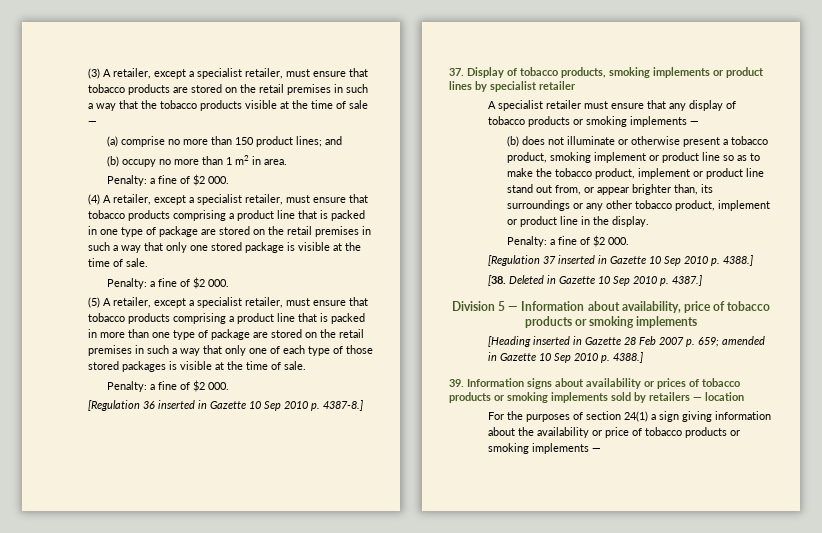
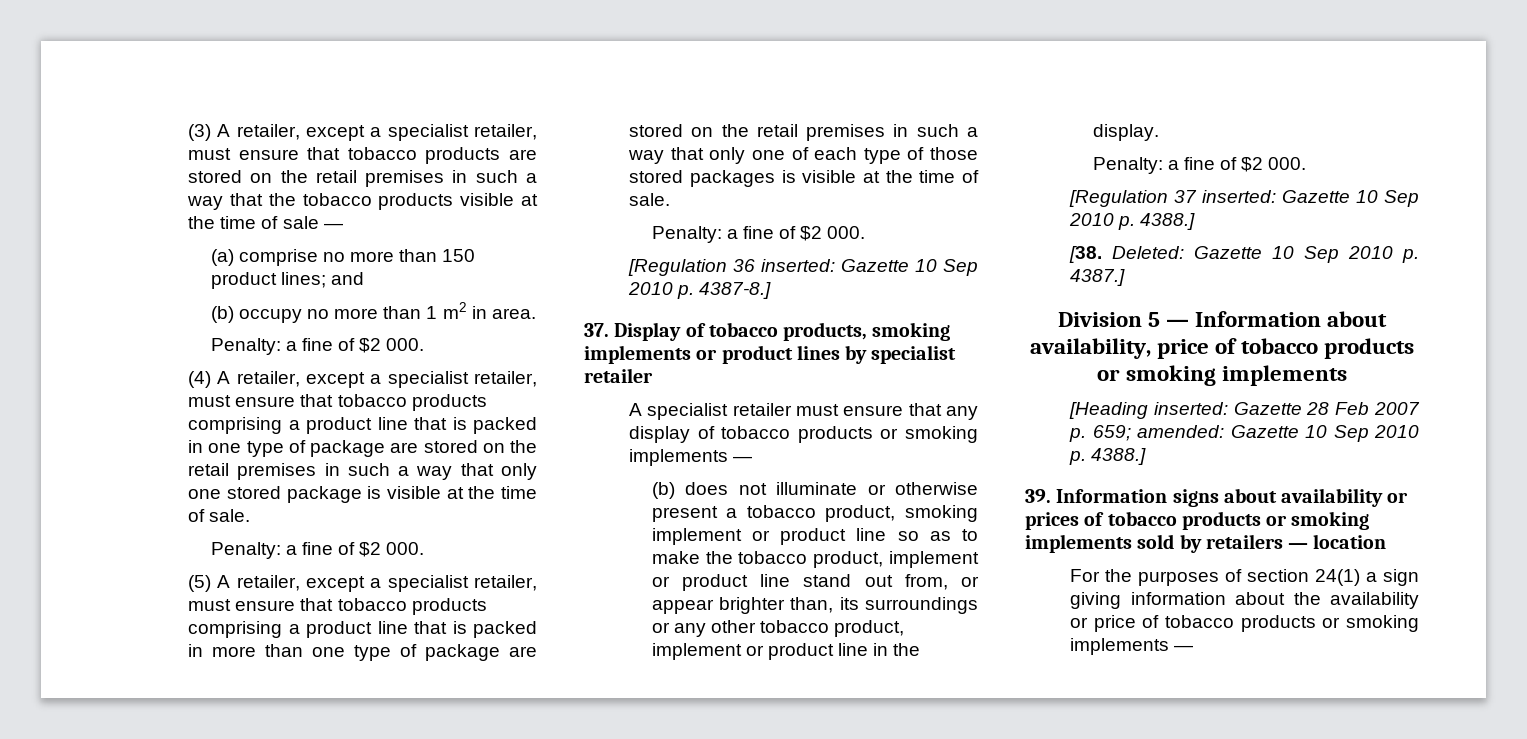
- [Regulation 36 inserted in Gazette 10 Sep 2010 p. 4387-8.]
+ [Regulation 36 inserted: Gazette 10 Sep 2010 p. 4387-8.]
- [Regulation 37 inserted in Gazette 10 Sep 2010 p. 4388.]
+ [Regulation 37 inserted: Gazette 10 Sep 2010 p. 4388.]
- [38. Deleted in Gazette 10 Sep 2010 p. 4387.]
+ [38. Deleted: Gazette 10 Sep 2010 p. 4387.]
- [Heading inserted in Gazette 28 Feb 2007 p. 659; amended in Gazette 10 Sep 2010 p. 4388.]
+ [Heading inserted: Gazette 28 Feb 2007 p. 659; amended: Gazette 10 Sep 2010 p. 4388.]

